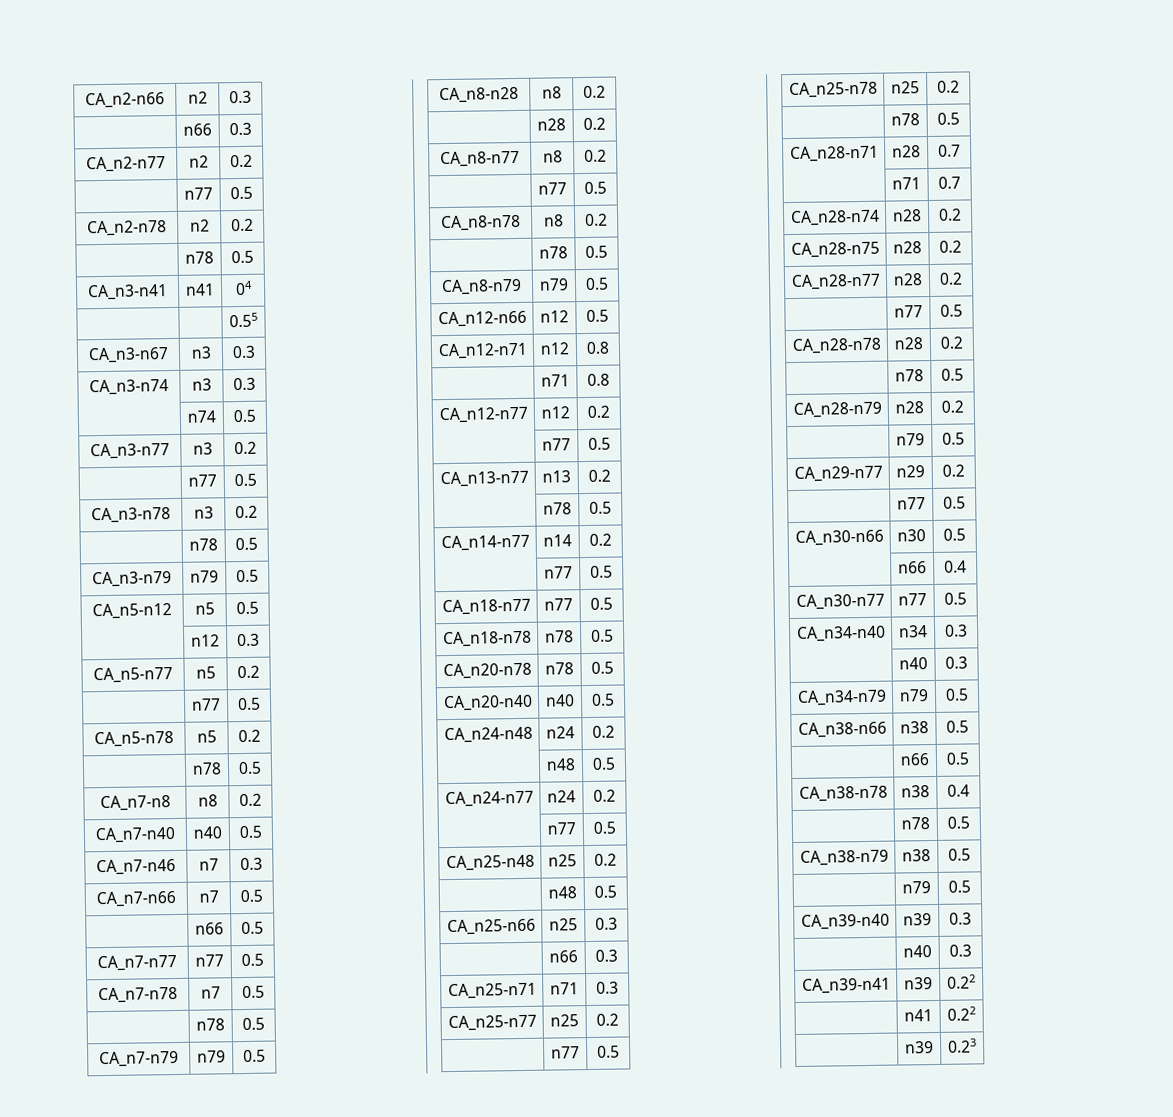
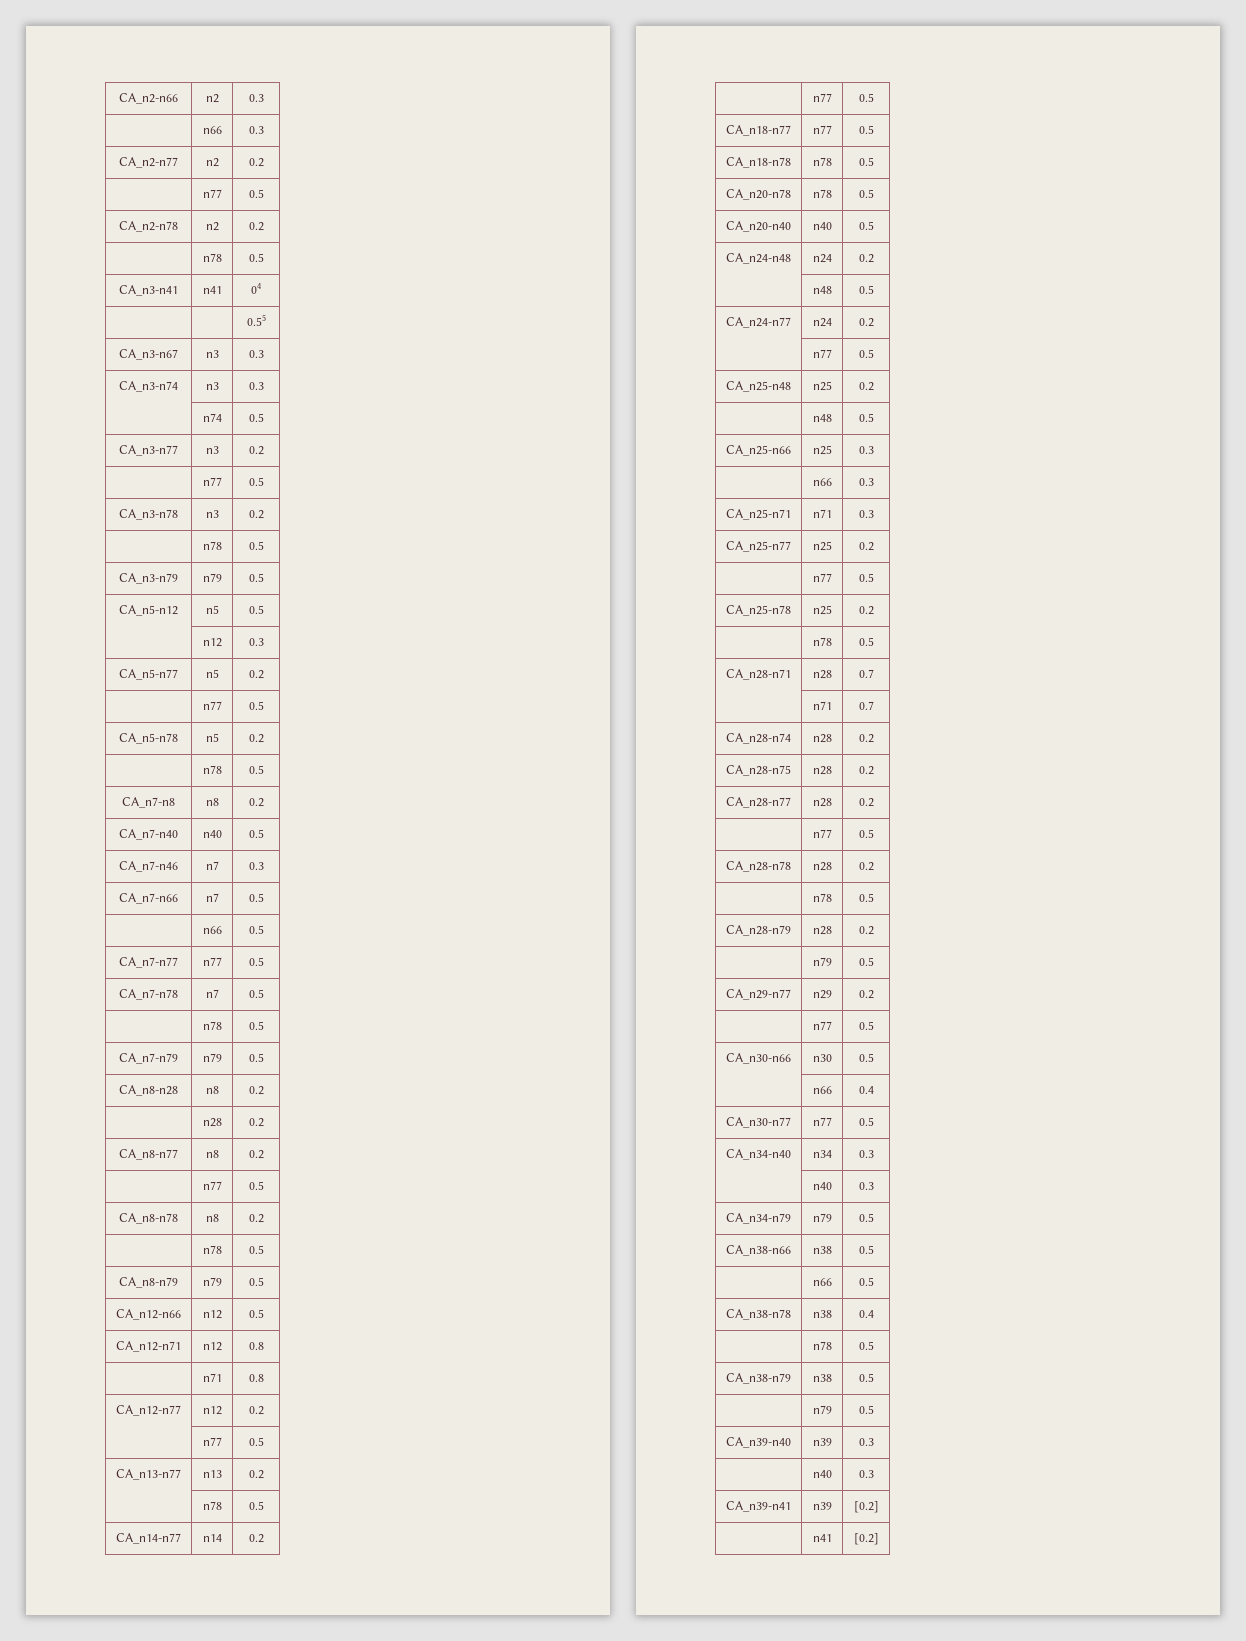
- CA_n39-n41 | n39 | 0.22
- | n41 | 0.22
- | n39 | 0.23
+ CA_n39-n41 | n39 | [0.2]
+ | n41 | [0.2]

